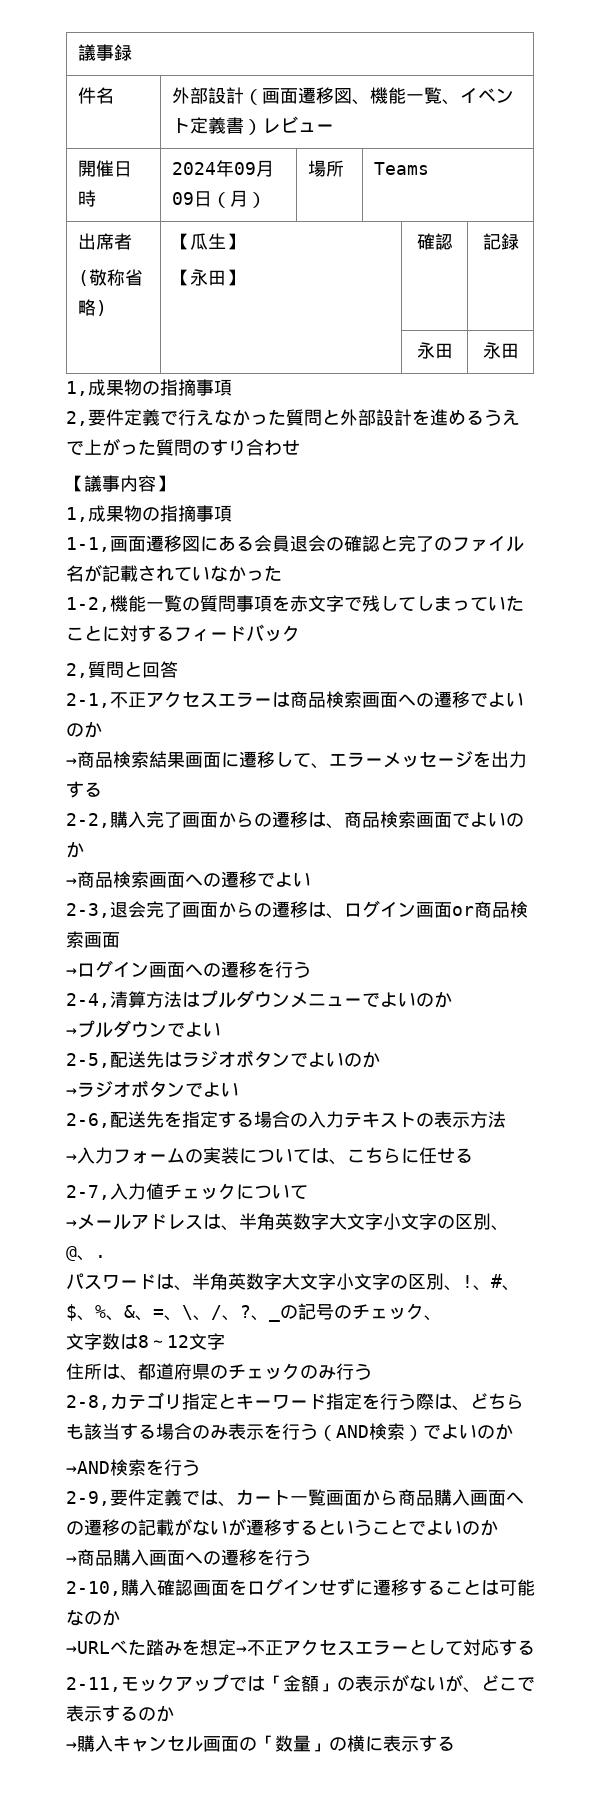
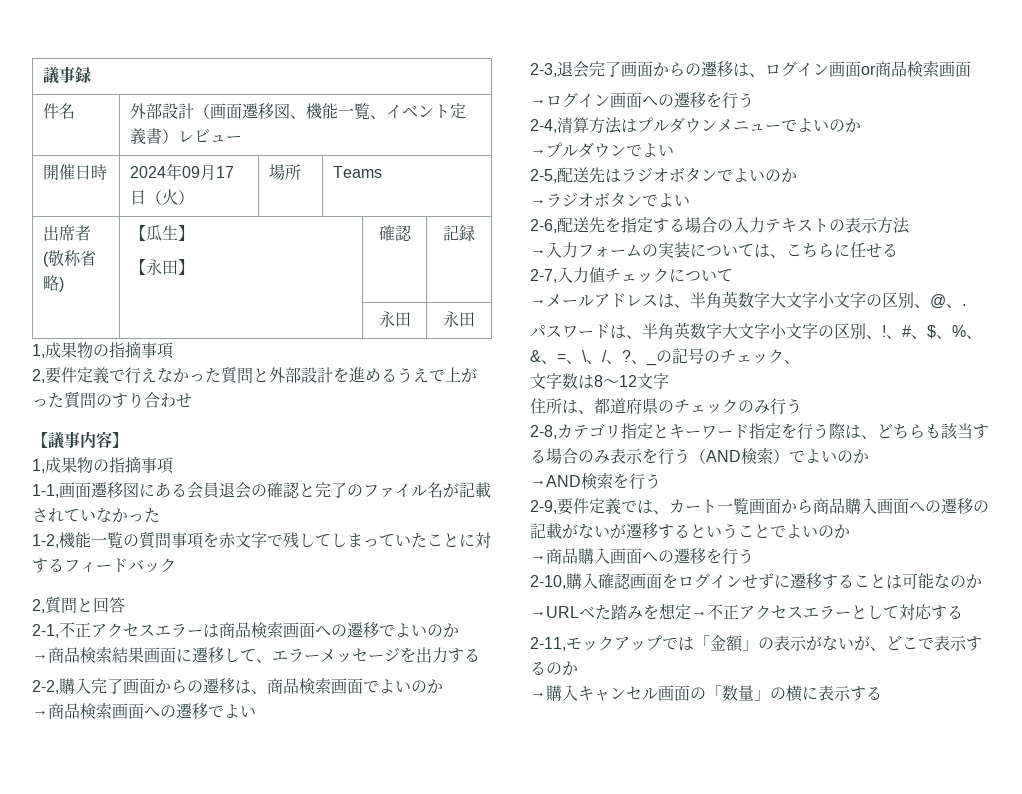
- 開催日時 | 2024年09月09日（月） | 場所 | Teams
+ 開催日時 | 2024年09月17日（火） | 場所 | Teams

